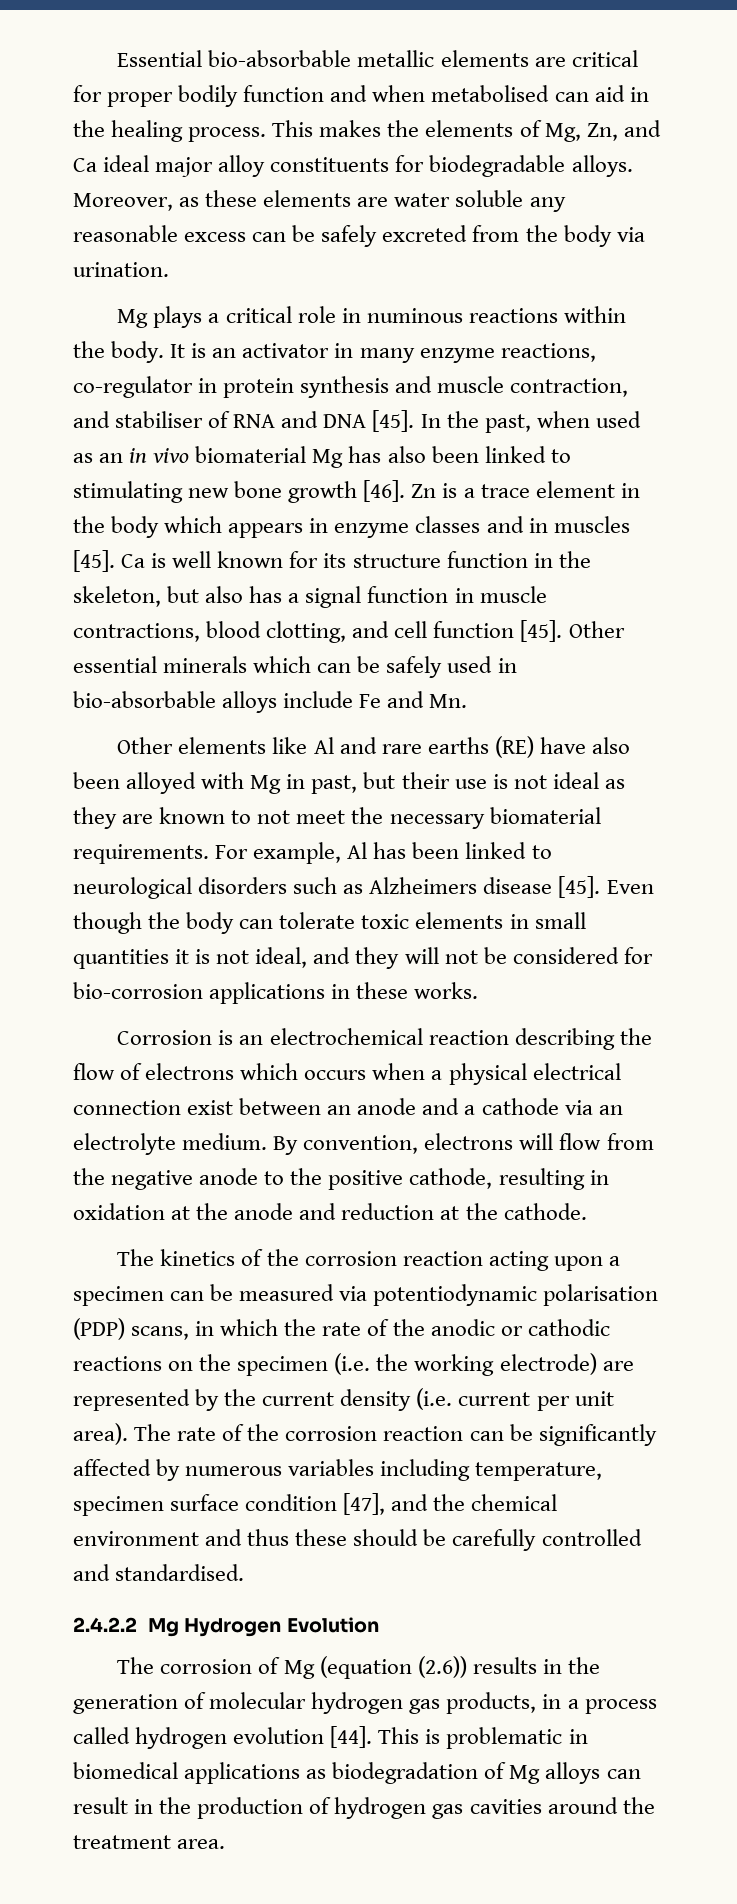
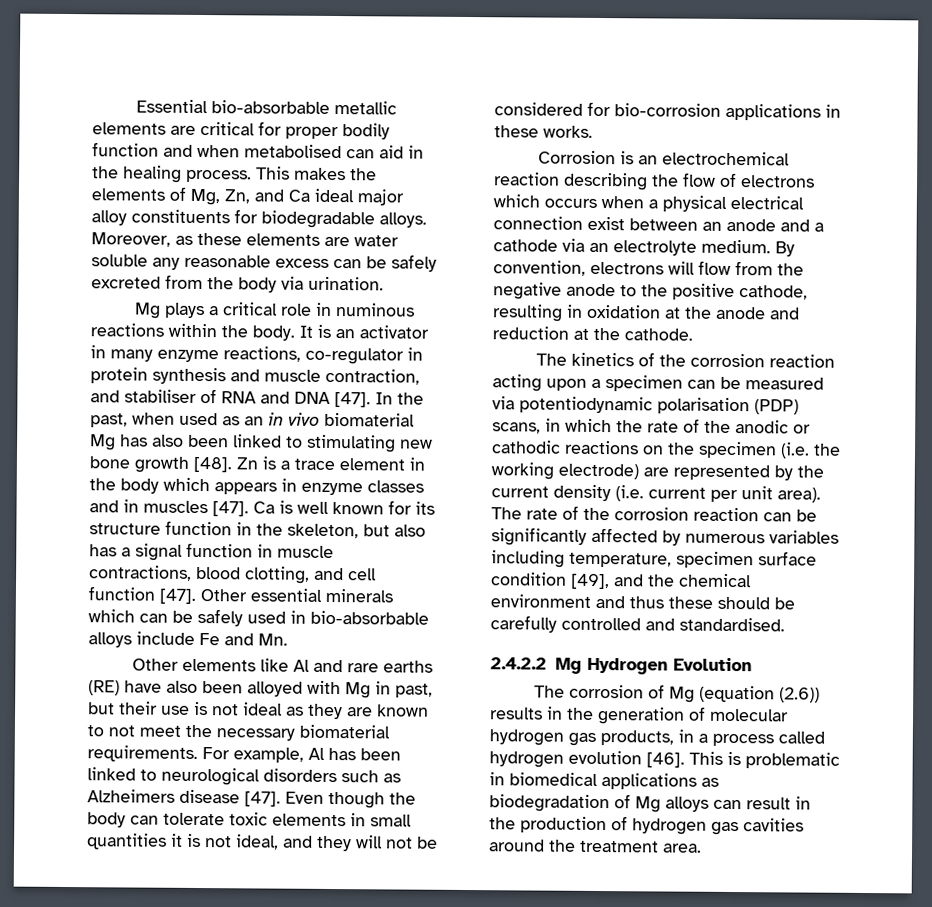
- It is an activator in many enzyme reactions, co-regulator in protein synthesis and muscle contraction, and stabiliser of RNA and DNA [45].
+ It is an activator in many enzyme reactions, co-regulator in protein synthesis and muscle contraction, and stabiliser of RNA and DNA [47].
- In the past, when used as an in vivo biomaterial Mg has also been linked to stimulating new bone growth [46].
+ In the past, when used as an in vivo biomaterial Mg has also been linked to stimulating new bone growth [48].
- Zn is a trace element in the body which appears in enzyme classes and in muscles [45].
+ Zn is a trace element in the body which appears in enzyme classes and in muscles [47].
- Ca is well known for its structure function in the skeleton, but also has a signal function in muscle contractions, blood clotting, and cell function [45].
+ Ca is well known for its structure function in the skeleton, but also has a signal function in muscle contractions, blood clotting, and cell function [47].
- For example, Al has been linked to neurological disorders such as Alzheimers disease [45].
+ For example, Al has been linked to neurological disorders such as Alzheimers disease [47].
- The rate of the corrosion reaction can be significantly affected by numerous variables including temperature, specimen surface condition [47], and the chemical environment and thus these should be carefully controlled and standardised.
+ The rate of the corrosion reaction can be significantly affected by numerous variables including temperature, specimen surface condition [49], and the chemical environment and thus these should be carefully controlled and standardised.
- The corrosion of Mg (equation (2.6)) results in the generation of molecular hydrogen gas products, in a process called hydrogen evolution [44].
+ The corrosion of Mg (equation (2.6)) results in the generation of molecular hydrogen gas products, in a process called hydrogen evolution [46].

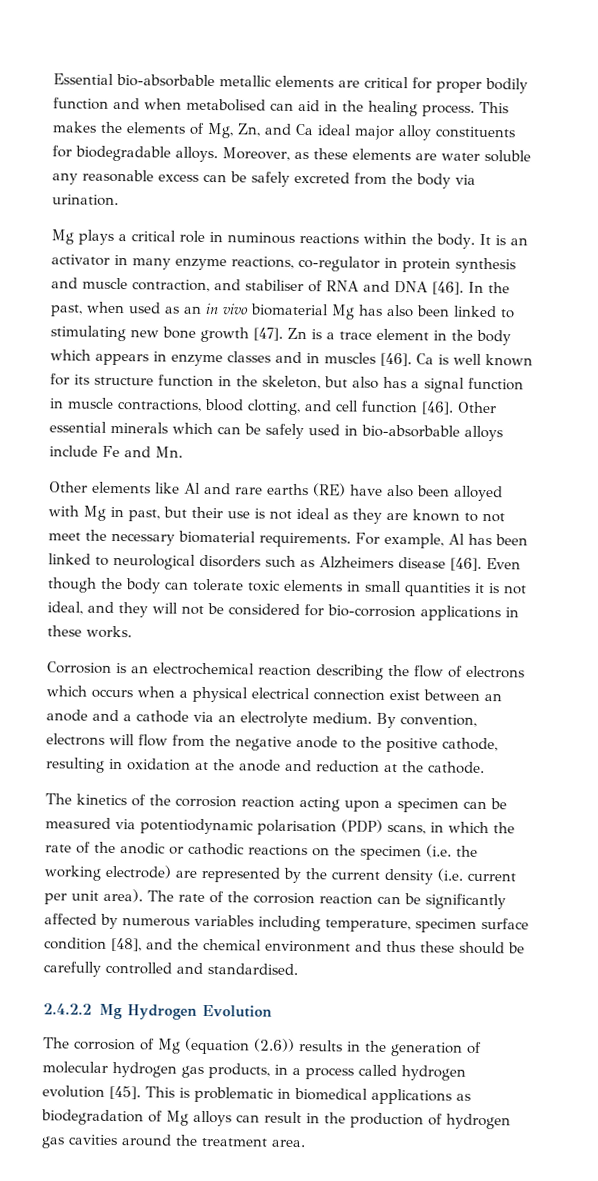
- It is an activator in many enzyme reactions, co-regulator in protein synthesis and muscle contraction, and stabiliser of RNA and DNA [47].
+ It is an activator in many enzyme reactions, co-regulator in protein synthesis and muscle contraction, and stabiliser of RNA and DNA [46].
- In the past, when used as an in vivo biomaterial Mg has also been linked to stimulating new bone growth [48].
+ In the past, when used as an in vivo biomaterial Mg has also been linked to stimulating new bone growth [47].
- Zn is a trace element in the body which appears in enzyme classes and in muscles [47].
+ Zn is a trace element in the body which appears in enzyme classes and in muscles [46].
- Ca is well known for its structure function in the skeleton, but also has a signal function in muscle contractions, blood clotting, and cell function [47].
+ Ca is well known for its structure function in the skeleton, but also has a signal function in muscle contractions, blood clotting, and cell function [46].
- For example, Al has been linked to neurological disorders such as Alzheimers disease [47].
+ For example, Al has been linked to neurological disorders such as Alzheimers disease [46].
- The rate of the corrosion reaction can be significantly affected by numerous variables including temperature, specimen surface condition [49], and the chemical environment and thus these should be carefully controlled and standardised.
+ The rate of the corrosion reaction can be significantly affected by numerous variables including temperature, specimen surface condition [48], and the chemical environment and thus these should be carefully controlled and standardised.
- The corrosion of Mg (equation (2.6)) results in the generation of molecular hydrogen gas products, in a process called hydrogen evolution [46].
+ The corrosion of Mg (equation (2.6)) results in the generation of molecular hydrogen gas products, in a process called hydrogen evolution [45].

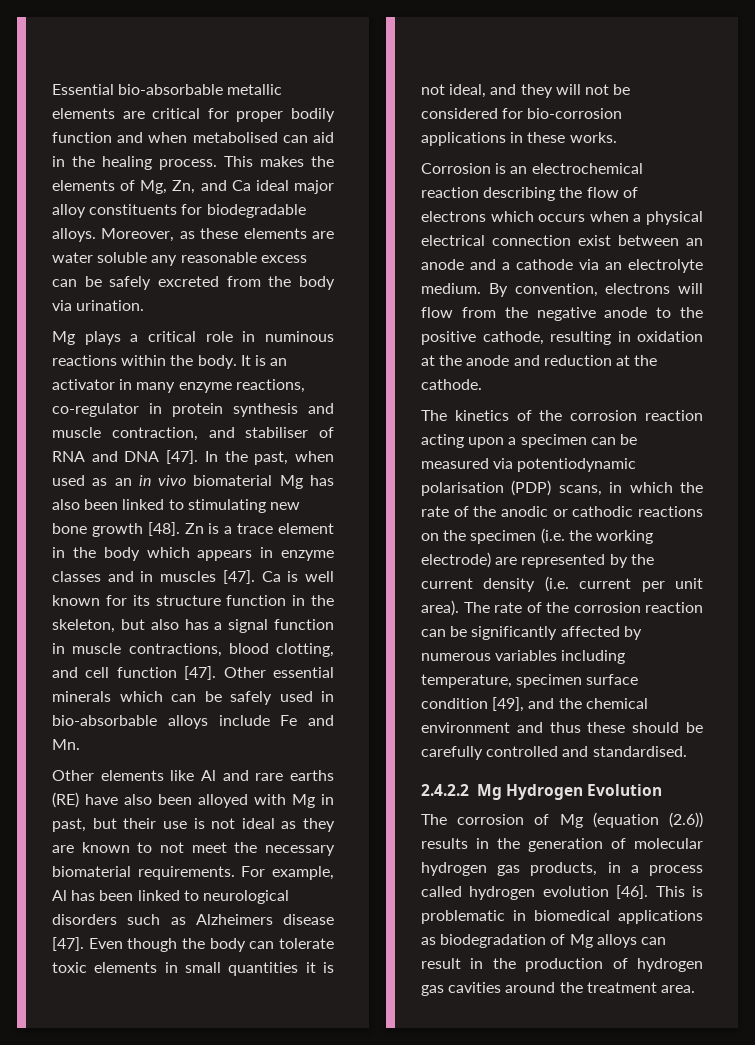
- It is an activator in many enzyme reactions, co-regulator in protein synthesis and muscle contraction, and stabiliser of RNA and DNA [46].
+ It is an activator in many enzyme reactions, co-regulator in protein synthesis and muscle contraction, and stabiliser of RNA and DNA [47].
- In the past, when used as an in vivo biomaterial Mg has also been linked to stimulating new bone growth [47].
+ In the past, when used as an in vivo biomaterial Mg has also been linked to stimulating new bone growth [48].
- Zn is a trace element in the body which appears in enzyme classes and in muscles [46].
+ Zn is a trace element in the body which appears in enzyme classes and in muscles [47].
- Ca is well known for its structure function in the skeleton, but also has a signal function in muscle contractions, blood clotting, and cell function [46].
+ Ca is well known for its structure function in the skeleton, but also has a signal function in muscle contractions, blood clotting, and cell function [47].
- For example, Al has been linked to neurological disorders such as Alzheimers disease [46].
+ For example, Al has been linked to neurological disorders such as Alzheimers disease [47].
- The rate of the corrosion reaction can be significantly affected by numerous variables including temperature, specimen surface condition [48], and the chemical environment and thus these should be carefully controlled and standardised.
+ The rate of the corrosion reaction can be significantly affected by numerous variables including temperature, specimen surface condition [49], and the chemical environment and thus these should be carefully controlled and standardised.
- The corrosion of Mg (equation (2.6)) results in the generation of molecular hydrogen gas products, in a process called hydrogen evolution [45].
+ The corrosion of Mg (equation (2.6)) results in the generation of molecular hydrogen gas products, in a process called hydrogen evolution [46].

